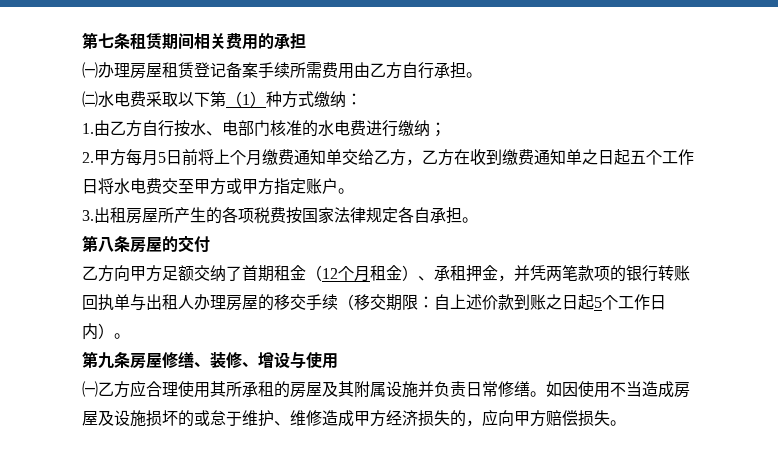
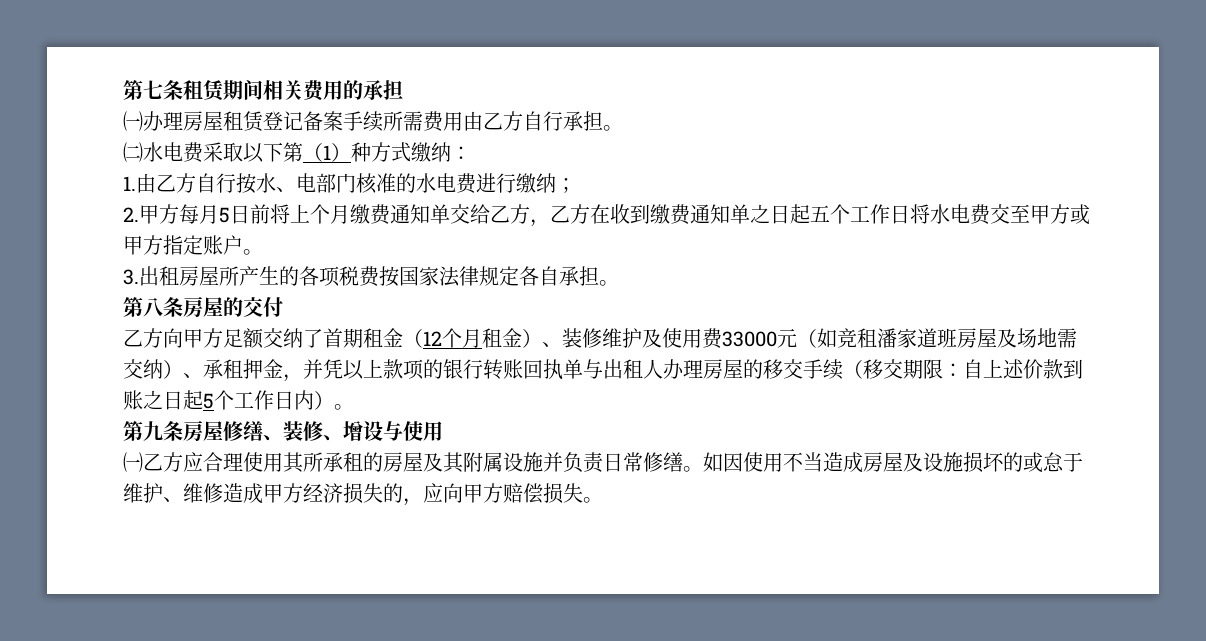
- 乙方向甲方足额交纳了首期租金（12个月租金）、承租押金，并凭两笔款项的银行转账回执单与出租人办理房屋的移交手续（移交期限：自上述价款到账之日起5个工作日内）。
+ 乙方向甲方足额交纳了首期租金（12个月租金）、装修维护及使用费33000元（如竞租潘家道班房屋及场地需交纳）、承租押金，并凭以上款项的银行转账回执单与出租人办理房屋的移交手续（移交期限：自上述价款到账之日起5个工作日内）。

